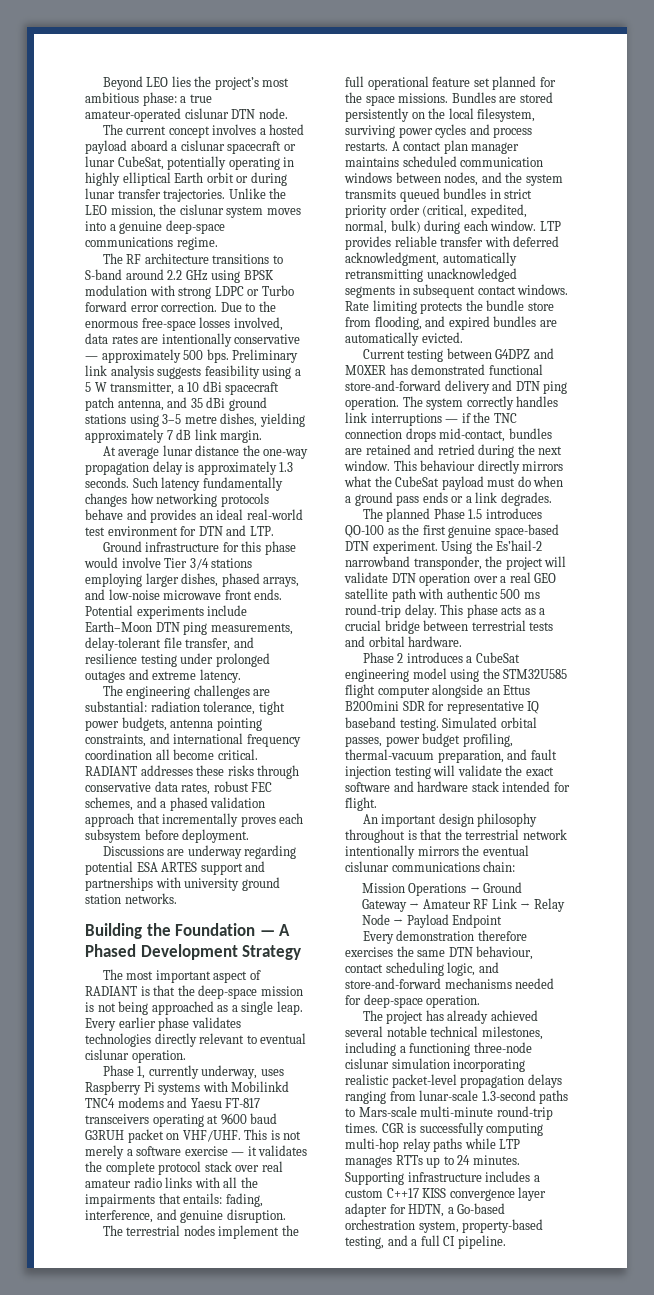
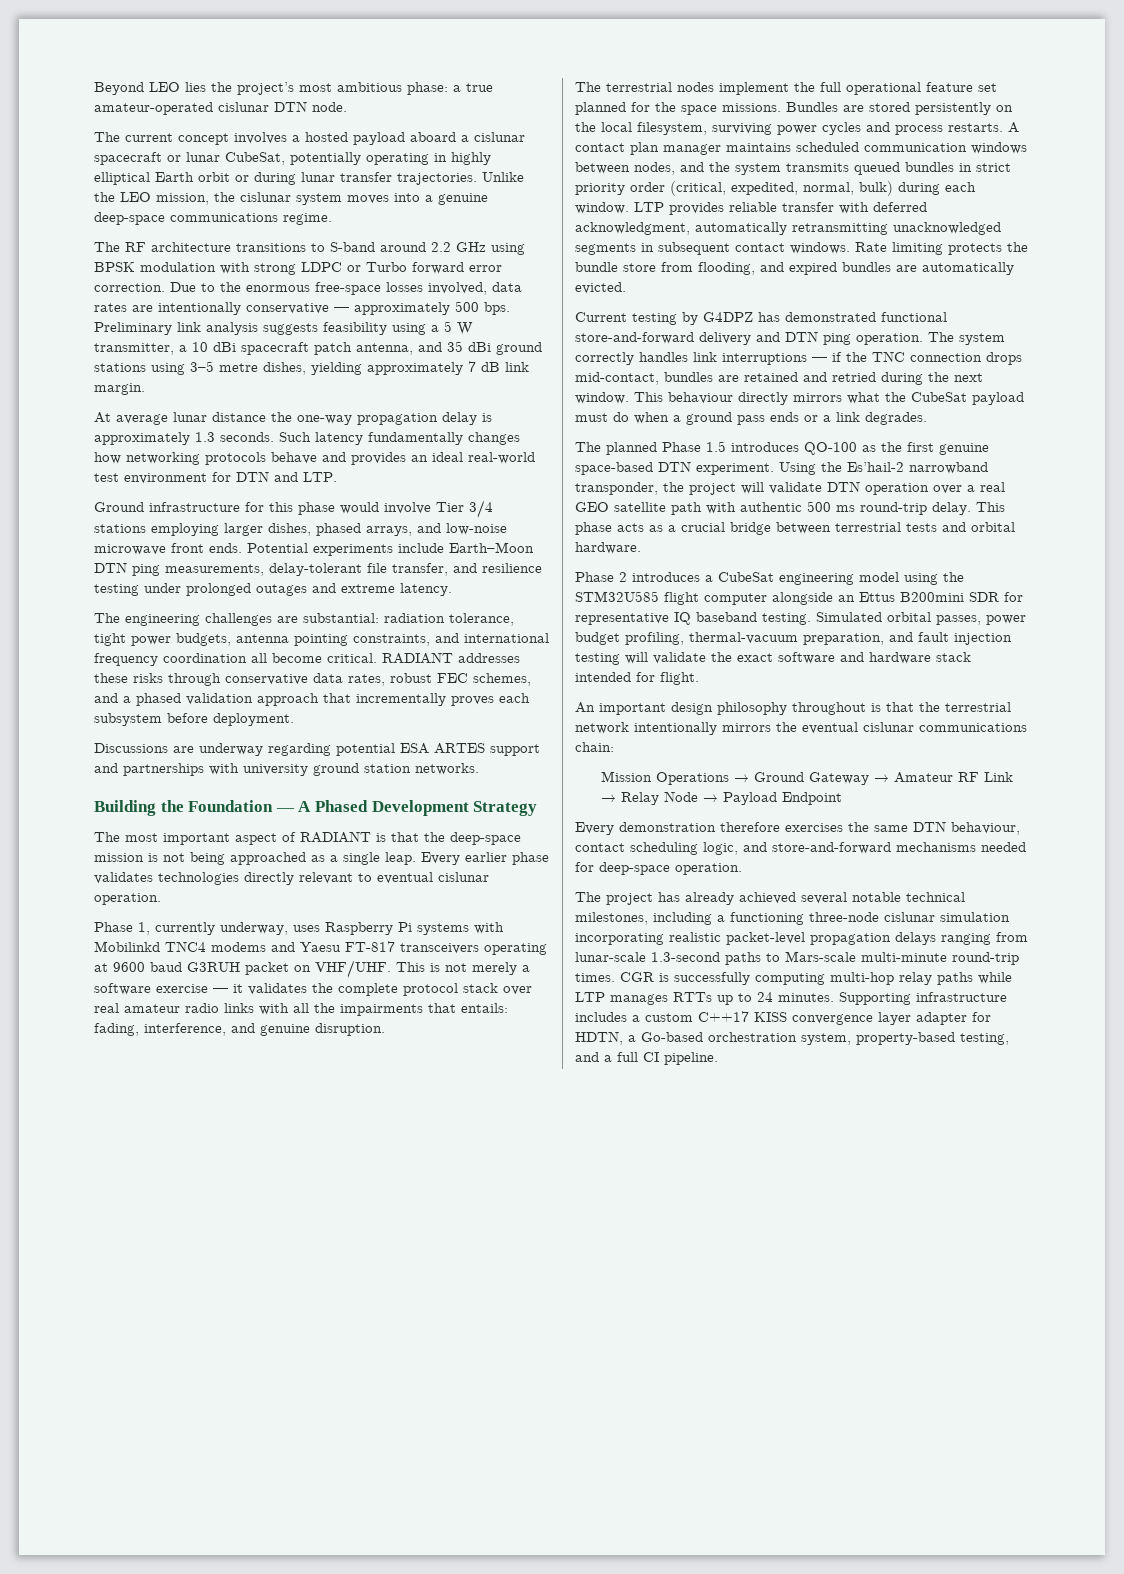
- Current testing between G4DPZ and M0XER has demonstrated functional store-and-forward delivery and DTN ping operation.
+ Current testing by G4DPZ has demonstrated functional store-and-forward delivery and DTN ping operation.

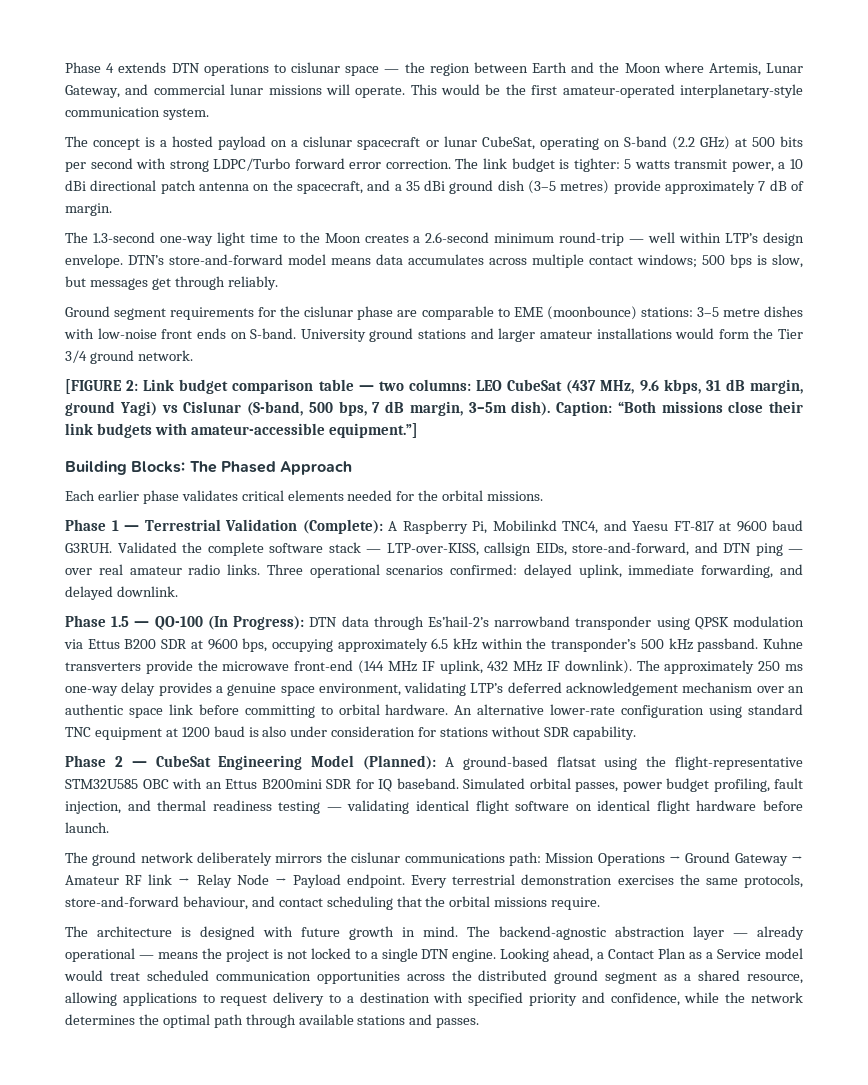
- Beyond LEO lies the project’s most ambitious phase: a true amateur-operated cislunar DTN node.
- The current concept involves a hosted payload aboard a cislunar spacecraft or lunar CubeSat, potentially operating in highly elliptical Earth orbit or during lunar transfer trajectories. Unlike the LEO mission, the cislunar system moves into a genuine deep-space communications regime.
- The RF architecture transitions to S-band around 2.2 GHz using BPSK modulation with strong LDPC or Turbo forward error correction. Due to the enormous free-space losses involved, data rates are intentionally conservative — approximately 500 bps. Preliminary link analysis suggests feasibility using a 5 W transmitter, a 10 dBi spacecraft patch antenna, and 35 dBi ground stations using 3–5 metre dishes, yielding approximately 7 dB link margin.
+ Phase 4 extends DTN operations to cislunar space — the region between Earth and the Moon where Artemis, Lunar Gateway, and commercial lunar missions will operate. This would be the first amateur-operated interplanetary-style communication system.
+ The concept is a hosted payload on a cislunar spacecraft or lunar CubeSat, operating on S-band (2.2 GHz) at 500 bits per second with strong LDPC/Turbo forward error correction. The link budget is tighter: 5 watts transmit power, a 10 dBi directional patch antenna on the spacecraft, and a 35 dBi ground dish (3–5 metres) provide approximately 7 dB of margin.
- At average lunar distance the one-way propagation delay is approximately 1.3 seconds. Such latency fundamentally changes how networking protocols behave and provides an ideal real-world test environment for DTN and LTP.
- Ground infrastructure for this phase would involve Tier 3/4 stations employing larger dishes, phased arrays, and low-noise microwave front ends. Potential experiments include Earth–Moon DTN ping measurements, delay-tolerant file transfer, and resilience testing under prolonged outages and extreme latency.
- The engineering challenges are substantial: radiation tolerance, tight power budgets, antenna pointing constraints, and international frequency coordination all become critical. RADIANT addresses these risks through conservative data rates, robust FEC schemes, and a phased validation approach that incrementally proves each subsystem before deployment.
- Discussions are underway regarding potential ESA ARTES support and partnerships with university ground station networks.
- Building the Foundation — A Phased Development Strategy
- The most important aspect of RADIANT is that the deep-space mission is not being approached as a single leap. Every earlier phase validates technologies directly relevant to eventual cislunar operation.
- Phase 1, currently underway, uses Raspberry Pi systems with Mobilinkd TNC4 modems and Yaesu FT-817 transceivers operating at 9600 baud G3RUH packet on VHF/UHF. This is not merely a software exercise — it validates the complete protocol stack over real amateur radio links with all the impairments that entails: fading, interference, and genuine disruption.
- The terrestrial nodes implement the full operational feature set planned for the space missions. Bundles are stored persistently on the local filesystem, surviving power cycles and process restarts. A contact plan manager maintains scheduled communication windows between nodes, and the system transmits queued bundles in strict priority order (critical, expedited, normal, bulk) during each window. LTP provides reliable transfer with deferred acknowledgment, automatically retransmitting unacknowledged segments in subsequent contact windows. Rate limiting protects the bundle store from flooding, and expired bundles are automatically evicted.
- Current testing by G4DPZ has demonstrated functional store-and-forward delivery and DTN ping operation. The system correctly handles link interruptions — if the TNC connection drops mid-contact, bundles are retained and retried during the next window. This behaviour directly mirrors what the CubeSat payload must do when a ground pass ends or a link degrades.
- The planned Phase 1.5 introduces QO-100 as the first genuine space-based DTN experiment. Using the Es’hail-2 narrowband transponder, the project will validate DTN operation over a real GEO satellite path with authentic 500 ms round-trip delay. This phase acts as a crucial bridge between terrestrial tests and orbital hardware.
- Phase 2 introduces a CubeSat engineering model using the STM32U585 flight computer alongside an Ettus B200mini SDR for representative IQ baseband testing.
+ The 1.3-second one-way light time to the Moon creates a 2.6-second minimum round-trip — well within LTP’s design envelope. DTN’s store-and-forward model means data accumulates across multiple contact windows; 500 bps is slow, but messages get through reliably.
+ Ground segment requirements for the cislunar phase are comparable to EME (moonbounce) stations: 3–5 metre dishes with low-noise front ends on S-band. University ground stations and larger amateur installations would form the Tier 3/4 ground network.
+ [FIGURE 2: Link budget comparison table — two columns: LEO CubeSat (437 MHz, 9.6 kbps, 31 dB margin, ground Yagi) vs Cislunar (S-band, 500 bps, 7 dB margin, 3–5m dish). Caption: “Both missions close their link budgets with amateur-accessible equipment.”]
+ Building Blocks: The Phased Approach
+ Each earlier phase validates critical elements needed for the orbital missions.
+ Phase 1 — Terrestrial Validation (Complete): A Raspberry Pi, Mobilinkd TNC4, and Yaesu FT-817 at 9600 baud G3RUH. Validated the complete software stack — LTP-over-KISS, callsign EIDs, store-and-forward, and DTN ping — over real amateur radio links. Three operational scenarios confirmed: delayed uplink, immediate forwarding, and delayed downlink.
+ Phase 1.5 — QO-100 (In Progress): DTN data through Es’hail-2’s narrowband transponder using QPSK modulation via Ettus B200 SDR at 9600 bps, occupying approximately 6.5 kHz within the transponder’s 500 kHz passband. Kuhne transverters provide the microwave front-end (144 MHz IF uplink, 432 MHz IF downlink). The approximately 250 ms one-way delay provides a genuine space environment, validating LTP’s deferred acknowledgement mechanism over an authentic space link before committing to orbital hardware. An alternative lower-rate configuration using standard TNC equipment at 1200 baud is also under consideration for stations without SDR capability.
+ Phase 2 — CubeSat Engineering Model (Planned): A ground-based flatsat using the flight-representative STM32U585 OBC with an Ettus B200mini SDR for IQ baseband.
- Simulated orbital passes, power budget profiling, thermal-vacuum preparation, and fault injection testing will validate the exact software and hardware stack intended for flight.
- An important design philosophy throughout is that the terrestrial network intentionally mirrors the eventual cislunar communications chain:
- Mission Operations → Ground Gateway → Amateur RF Link → Relay Node → Payload Endpoint
- Every demonstration therefore exercises the same DTN behaviour, contact scheduling logic, and store-and-forward mechanisms needed for deep-space operation.
- The project has already achieved several notable technical milestones, including a functioning three-node cislunar simulation incorporating realistic packet-level propagation delays ranging from lunar-scale 1.3-second paths to Mars-scale multi-minute round-trip times. CGR is successfully computing multi-hop relay paths while LTP manages RTTs up to 24 minutes. Supporting infrastructure includes a custom C++17 KISS convergence layer adapter for HDTN, a Go-based orchestration system, property-based testing, and a full CI pipeline.
+ Simulated orbital passes, power budget profiling, fault injection, and thermal readiness testing — validating identical flight software on identical flight hardware before launch.
+ The ground network deliberately mirrors the cislunar communications path: Mission Operations → Ground Gateway → Amateur RF link → Relay Node → Payload endpoint. Every terrestrial demonstration exercises the same protocols, store-and-forward behaviour, and contact scheduling that the orbital missions require.
+ The architecture is designed with future growth in mind. The backend-agnostic abstraction layer — already operational — means the project is not locked to a single DTN engine. Looking ahead, a Contact Plan as a Service model would treat scheduled communication opportunities across the distributed ground segment as a shared resource, allowing applications to request delivery to a destination with specified priority and confidence, while the network determines the optimal path through available stations and passes.

